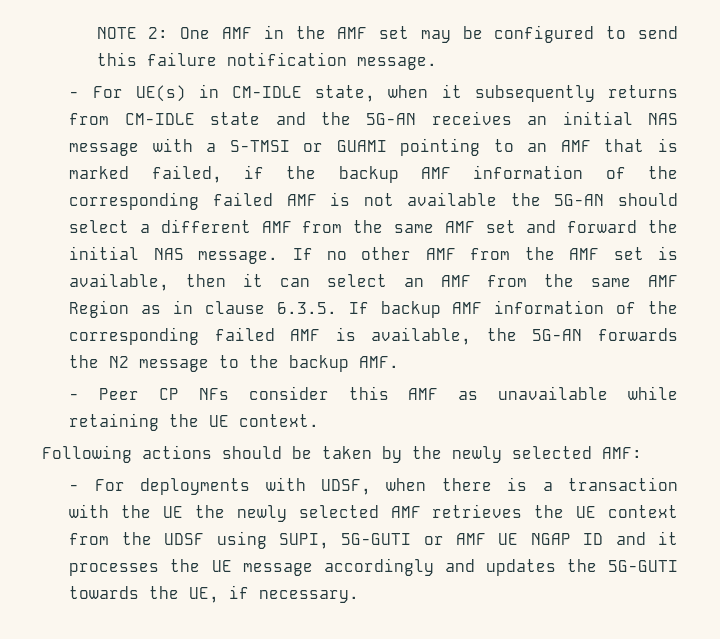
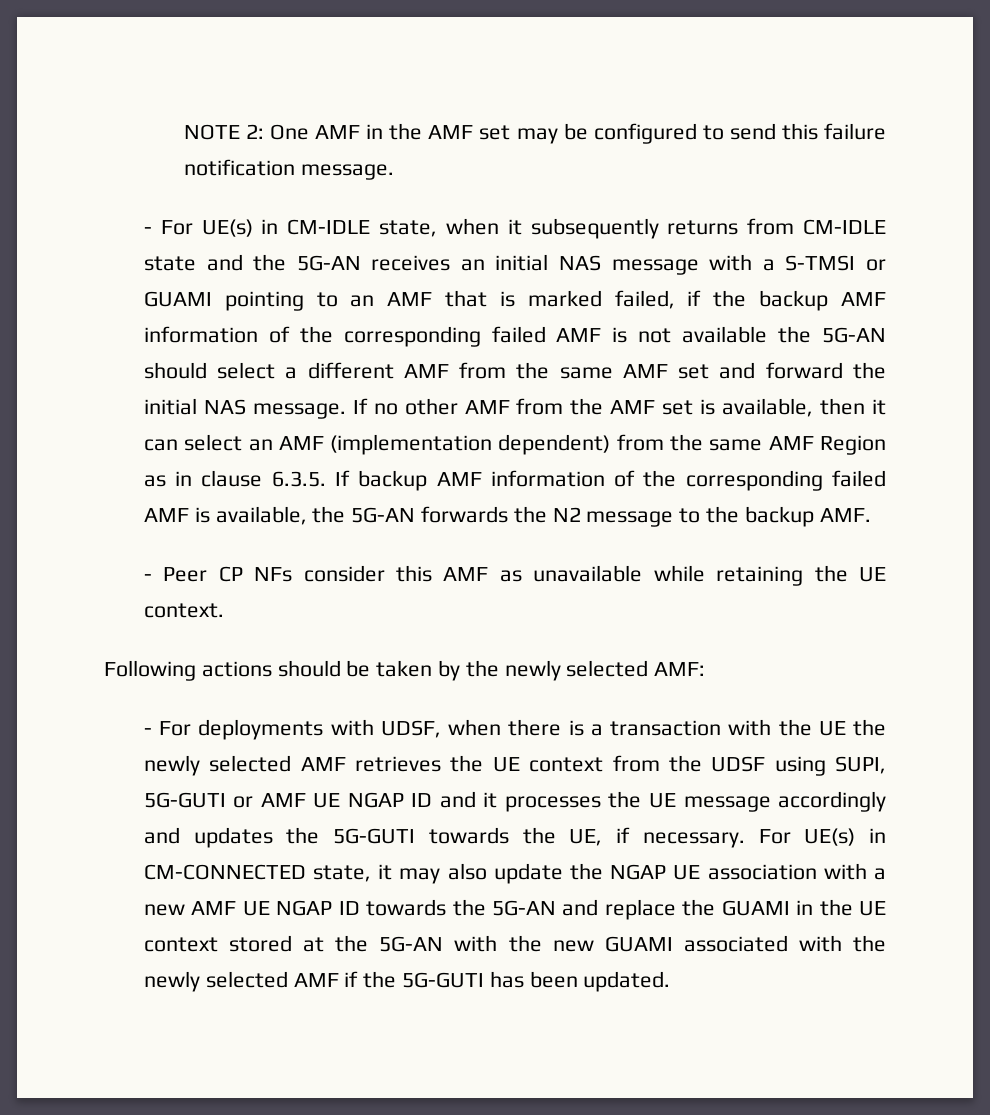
- If no other AMF from the AMF set is available, then it can select an AMF from the same AMF Region as in clause 6.3.5. If backup AMF information of the corresponding failed AMF is available, the 5G-AN forwards the N2 message to the backup AMF.
+ If no other AMF from the AMF set is available, then it can select an AMF (implementation dependent) from the same AMF Region as in clause 6.3.5. If backup AMF information of the corresponding failed AMF is available, the 5G-AN forwards the N2 message to the backup AMF.
+ For UE(s) in CM-CONNECTED state, it may also update the NGAP UE association with a new AMF UE NGAP ID towards the 5G-AN and replace the GUAMI in the UE context stored at the 5G-AN with the new GUAMI associated with the newly selected AMF if the 5G-GUTI has been updated.

